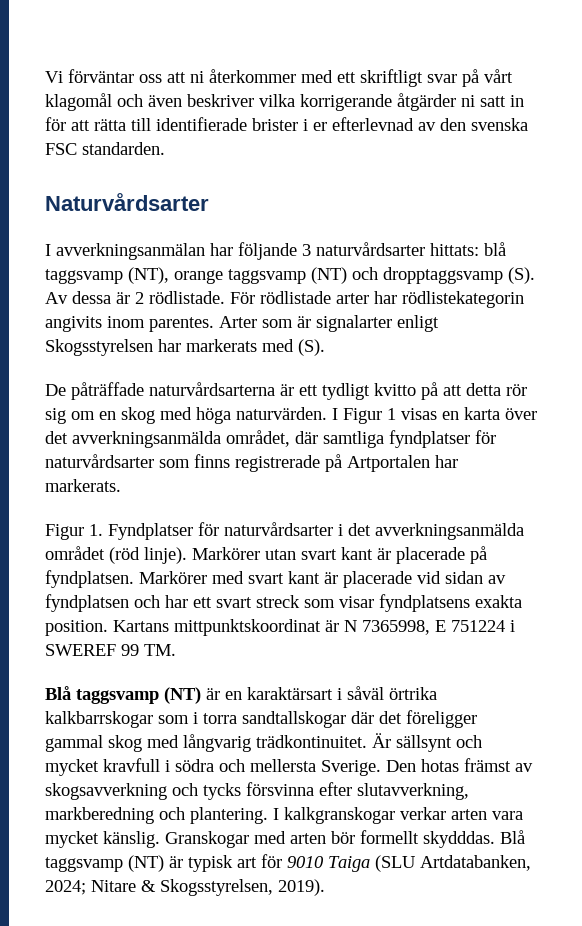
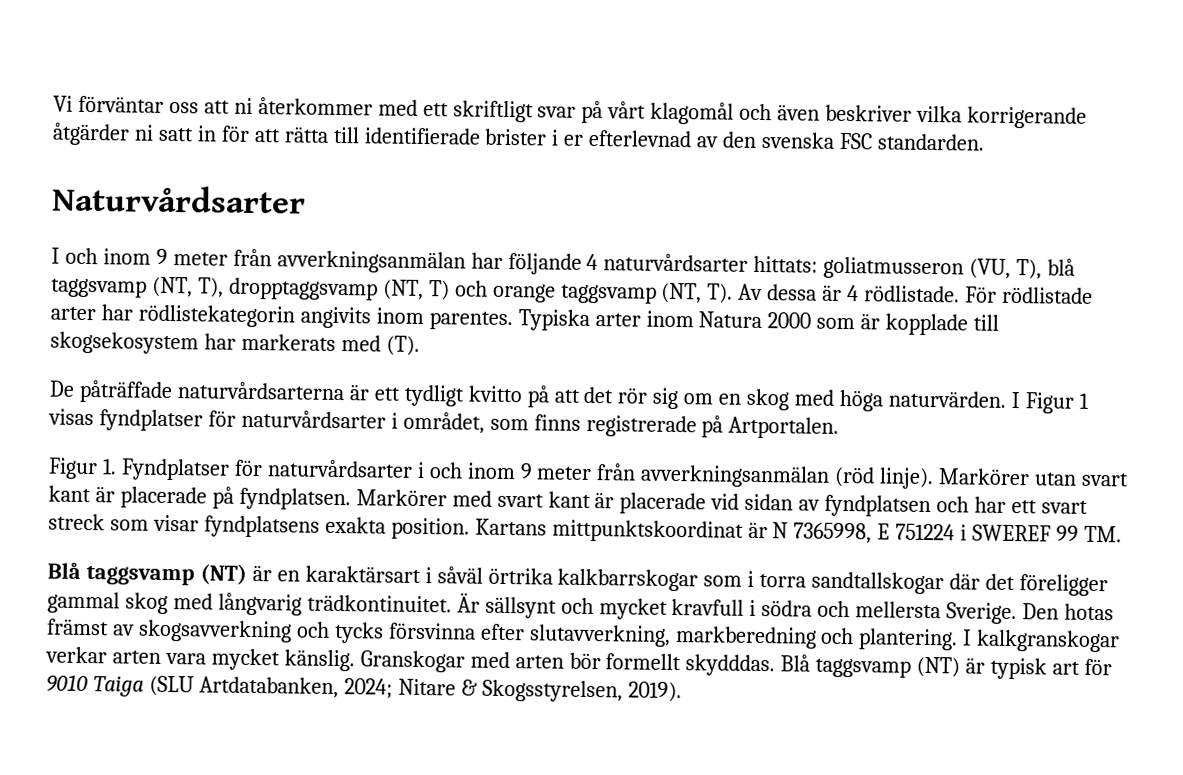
- I avverkningsanmälan har följande 3 naturvårdsarter hittats: blå taggsvamp (NT), orange taggsvamp (NT) och dropptaggsvamp (S). Av dessa är 2 rödlistade.
+ I och inom 9 meter från avverkningsanmälan har följande 4 naturvårdsarter hittats: goliatmusseron (VU, T), blå taggsvamp (NT, T), dropptaggsvamp (NT, T) och orange taggsvamp (NT, T). Av dessa är 4 rödlistade.
- Arter som är signalarter enligt Skogsstyrelsen har markerats med (S).
+ Typiska arter inom Natura 2000 som är kopplade till skogsekosystem har markerats med (T).
- De påträffade naturvårdsarterna är ett tydligt kvitto på att detta rör sig om en skog med höga naturvärden.
+ De påträffade naturvårdsarterna är ett tydligt kvitto på att det rör sig om en skog med höga naturvärden.
- I Figur 1 visas en karta över det avverkningsanmälda området, där samtliga fyndplatser för naturvårdsarter som finns registrerade på Artportalen har markerats.
+ I Figur 1 visas fyndplatser för naturvårdsarter i området, som finns registrerade på Artportalen.
- Figur 1. Fyndplatser för naturvårdsarter i det avverkningsanmälda området (röd linje).
+ Figur 1. Fyndplatser för naturvårdsarter i och inom 9 meter från avverkningsanmälan (röd linje).

